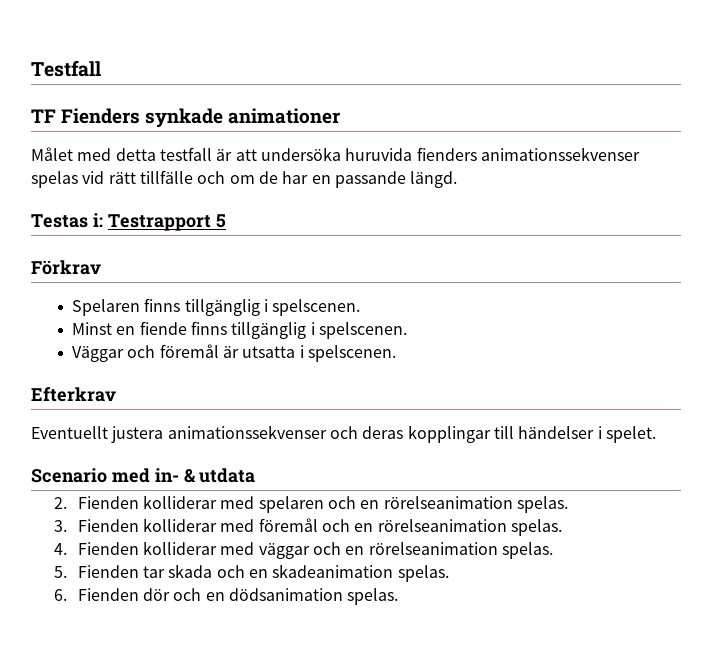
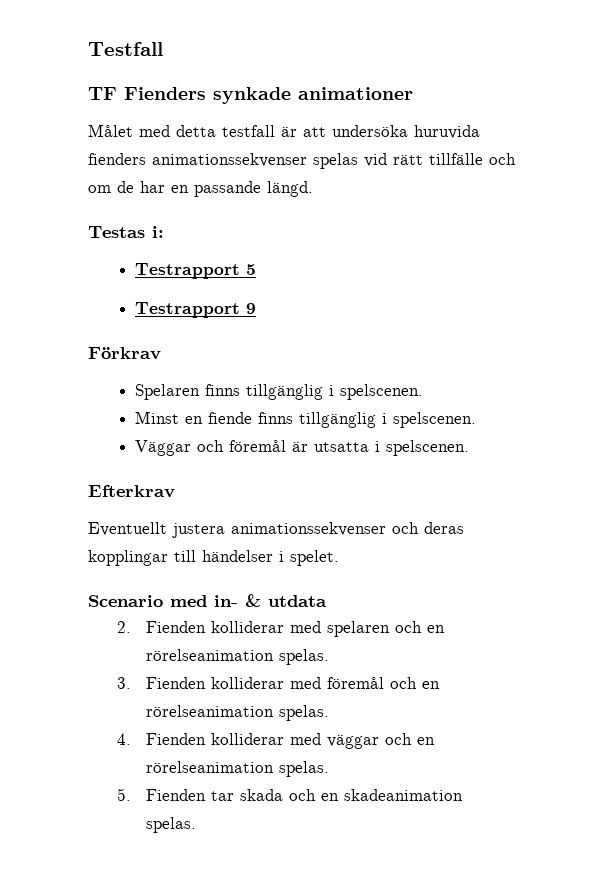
- Testas i: Testrapport 5
+ Testas i:
+ Testrapport 5
+ Testrapport 9
- 6. Fienden dör och en dödsanimation spelas.

